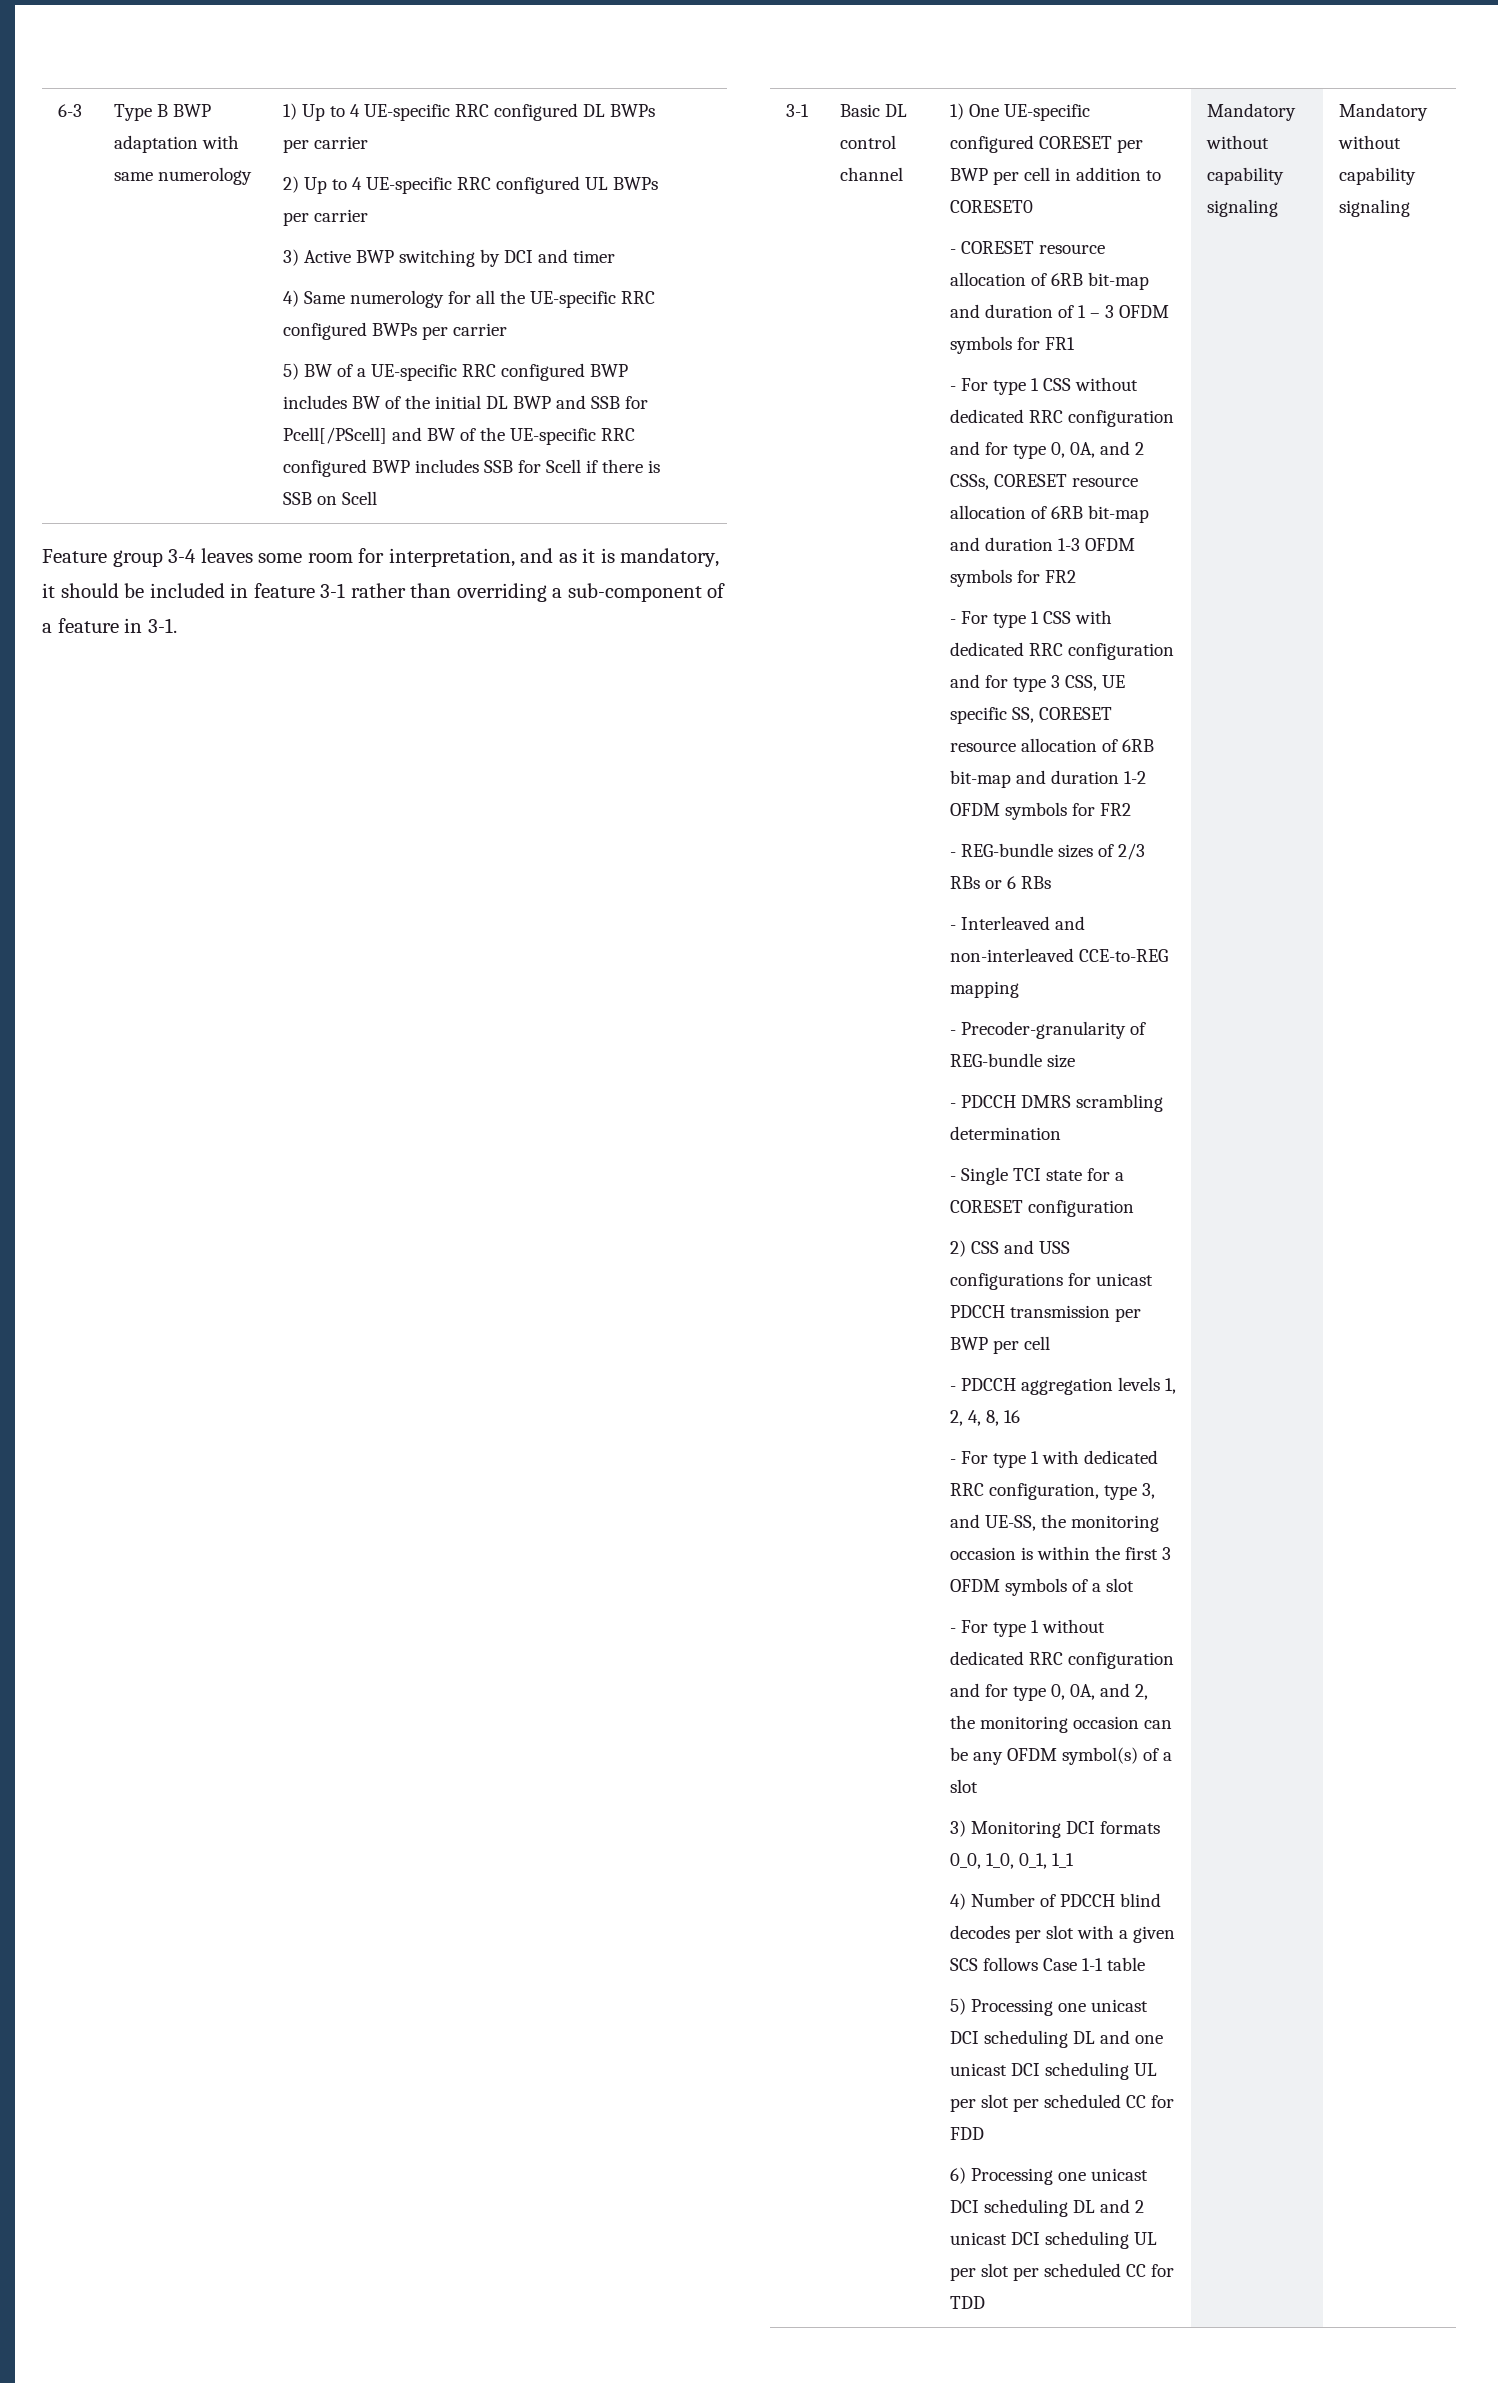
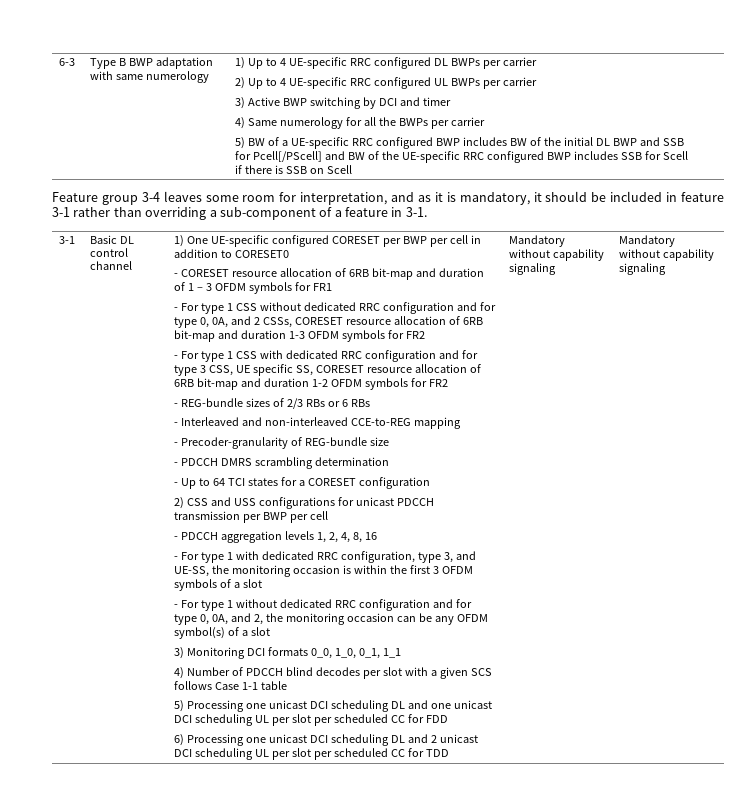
- 4) Same numerology for all the UE-specific RRC configured BWPs per carrier
+ 4) Same numerology for all the BWPs per carrier
- - Single TCI state for a CORESET configuration
+ - Up to 64 TCI states for a CORESET configuration

